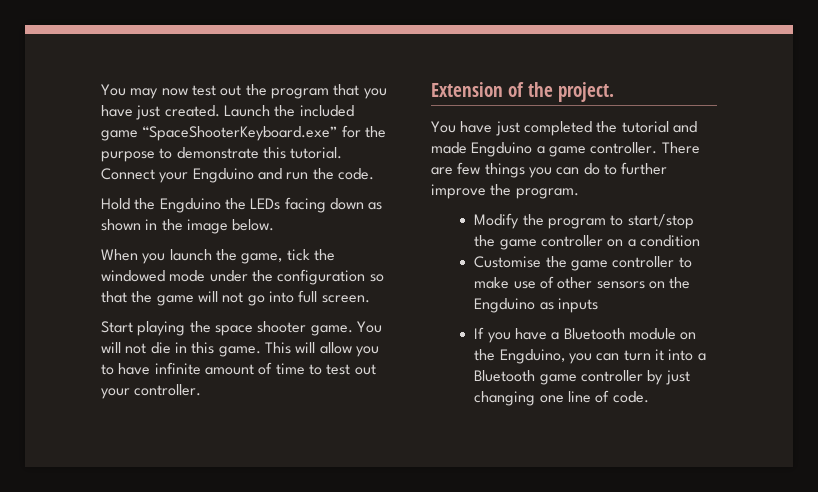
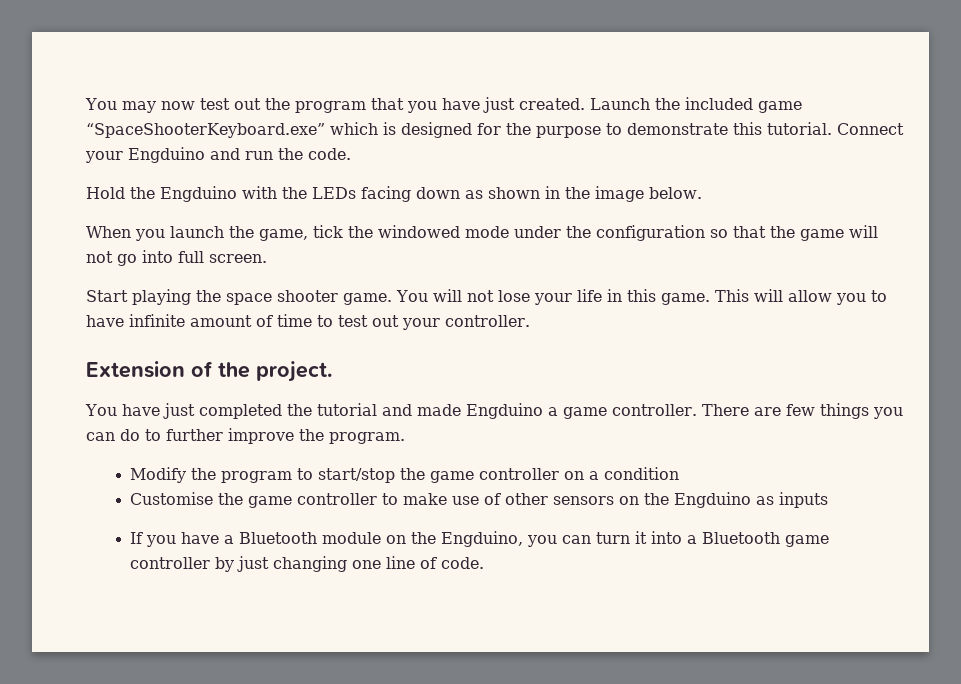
- Launch the included game “SpaceShooterKeyboard.exe” for the purpose to demonstrate this tutorial.
+ Launch the included game “SpaceShooterKeyboard.exe” which is designed for the purpose to demonstrate this tutorial.
- Hold the Engduino the LEDs facing down as shown in the image below.
+ Hold the Engduino with the LEDs facing down as shown in the image below.
- You will not die in this game.
+ You will not lose your life in this game.

